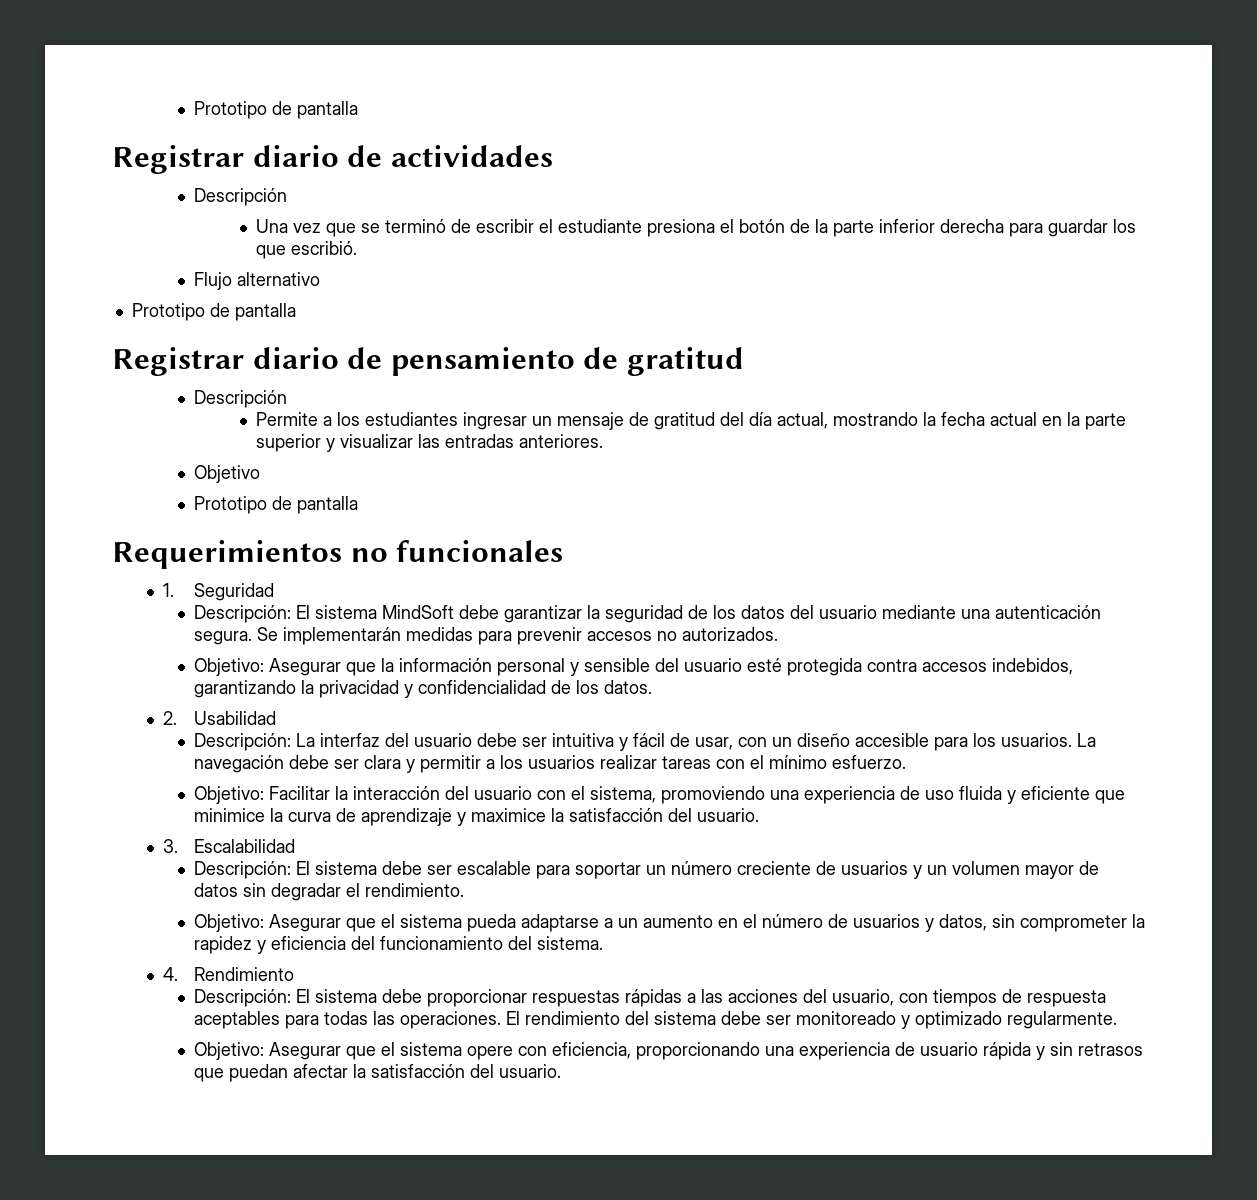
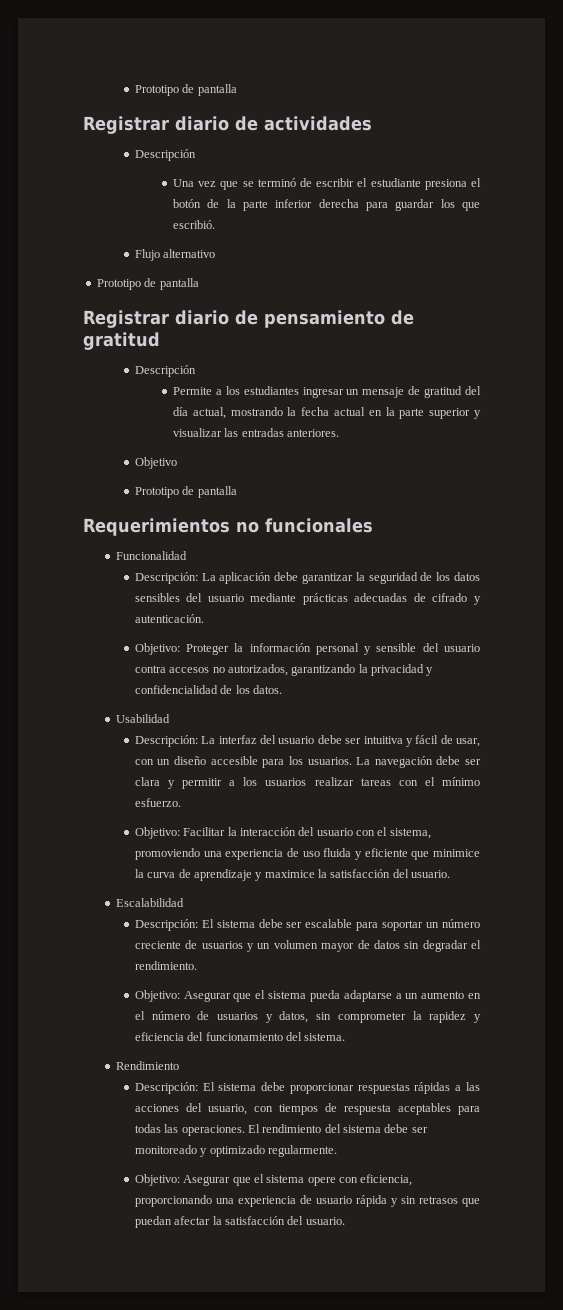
- 1. Seguridad
- Descripción: El sistema MindSoft debe garantizar la seguridad de los datos del usuario mediante una autenticación segura. Se implementarán medidas para prevenir accesos no autorizados.
- Objetivo: Asegurar que la información personal y sensible del usuario esté protegida contra accesos indebidos, garantizando la privacidad y confidencialidad de los datos.
+ Funcionalidad
+ Descripción: La aplicación debe garantizar la seguridad de los datos sensibles del usuario mediante prácticas adecuadas de cifrado y autenticación.
+ Objetivo: Proteger la información personal y sensible del usuario contra accesos no autorizados, garantizando la privacidad y confidencialidad de los datos.
- 2. Usabilidad
+ Usabilidad
- 3. Escalabilidad
+ Escalabilidad
- 4. Rendimiento
+ Rendimiento

